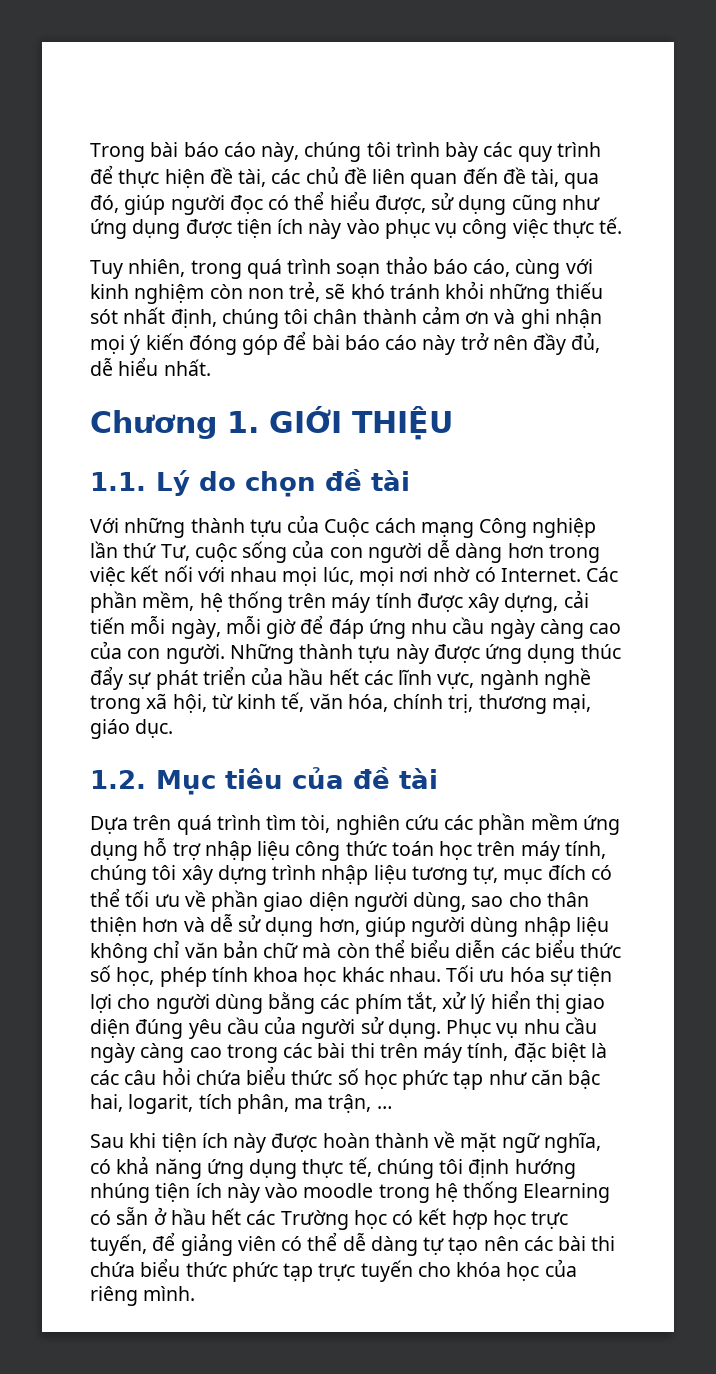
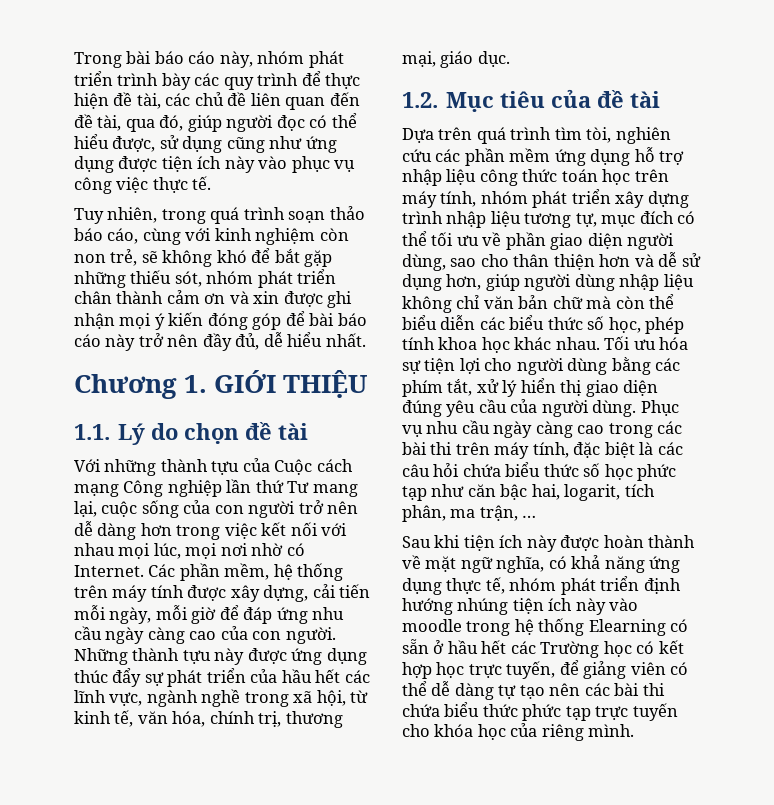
- Trong bài báo cáo này, chúng tôi trình bày các quy trình để thực hiện đề tài, các chủ đề liên quan đến đề tài, qua đó, giúp người đọc có thể hiểu được, sử dụng cũng như ứng dụng được tiện ích này vào phục vụ công việc thực tế.
+ Trong bài báo cáo này, nhóm phát triển trình bày các quy trình để thực hiện đề tài, các chủ đề liên quan đến đề tài, qua đó, giúp người đọc có thể hiểu được, sử dụng cũng như ứng dụng được tiện ích này vào phục vụ công việc thực tế.
- Tuy nhiên, trong quá trình soạn thảo báo cáo, cùng với kinh nghiệm còn non trẻ, sẽ khó tránh khỏi những thiếu sót nhất định, chúng tôi chân thành cảm ơn và ghi nhận mọi ý kiến đóng góp để bài báo cáo này trở nên đầy đủ, dễ hiểu nhất.
+ Tuy nhiên, trong quá trình soạn thảo báo cáo, cùng với kinh nghiệm còn non trẻ, sẽ không khó để bắt gặp những thiếu sót, nhóm phát triển chân thành cảm ơn và xin được ghi nhận mọi ý kiến đóng góp để bài báo cáo này trở nên đầy đủ, dễ hiểu nhất.
- Với những thành tựu của Cuộc cách mạng Công nghiệp lần thứ Tư, cuộc sống của con người dễ dàng hơn trong việc kết nối với nhau mọi lúc, mọi nơi nhờ có Internet.
+ Với những thành tựu của Cuộc cách mạng Công nghiệp lần thứ Tư mang lại, cuộc sống của con người trở nên dễ dàng hơn trong việc kết nối với nhau mọi lúc, mọi nơi nhờ có Internet.
- Dựa trên quá trình tìm tòi, nghiên cứu các phần mềm ứng dụng hỗ trợ nhập liệu công thức toán học trên máy tính, chúng tôi xây dựng trình nhập liệu tương tự, mục đích có thể tối ưu về phần giao diện người dùng, sao cho thân thiện hơn và dễ sử dụng hơn, giúp người dùng nhập liệu không chỉ văn bản chữ mà còn thể biểu diễn các biểu thức số học, phép tính khoa học khác nhau.
+ Dựa trên quá trình tìm tòi, nghiên cứu các phần mềm ứng dụng hỗ trợ nhập liệu công thức toán học trên máy tính, nhóm phát triển xây dựng trình nhập liệu tương tự, mục đích có thể tối ưu về phần giao diện người dùng, sao cho thân thiện hơn và dễ sử dụng hơn, giúp người dùng nhập liệu không chỉ văn bản chữ mà còn thể biểu diễn các biểu thức số học, phép tính khoa học khác nhau.
- Tối ưu hóa sự tiện lợi cho người dùng bằng các phím tắt, xử lý hiển thị giao diện đúng yêu cầu của người sử dụng.
+ Tối ưu hóa sự tiện lợi cho người dùng bằng các phím tắt, xử lý hiển thị giao diện đúng yêu cầu của người dùng.
- Sau khi tiện ích này được hoàn thành về mặt ngữ nghĩa, có khả năng ứng dụng thực tế, chúng tôi định hướng nhúng tiện ích này vào moodle trong hệ thống Elearning có sẵn ở hầu hết các Trường học có kết hợp học trực tuyến, để giảng viên có thể dễ dàng tự tạo nên các bài thi chứa biểu thức phức tạp trực tuyến cho khóa học của riêng mình.
+ Sau khi tiện ích này được hoàn thành về mặt ngữ nghĩa, có khả năng ứng dụng thực tế, nhóm phát triển định hướng nhúng tiện ích này vào moodle trong hệ thống Elearning có sẵn ở hầu hết các Trường học có kết hợp học trực tuyến, để giảng viên có thể dễ dàng tự tạo nên các bài thi chứa biểu thức phức tạp trực tuyến cho khóa học của riêng mình.

